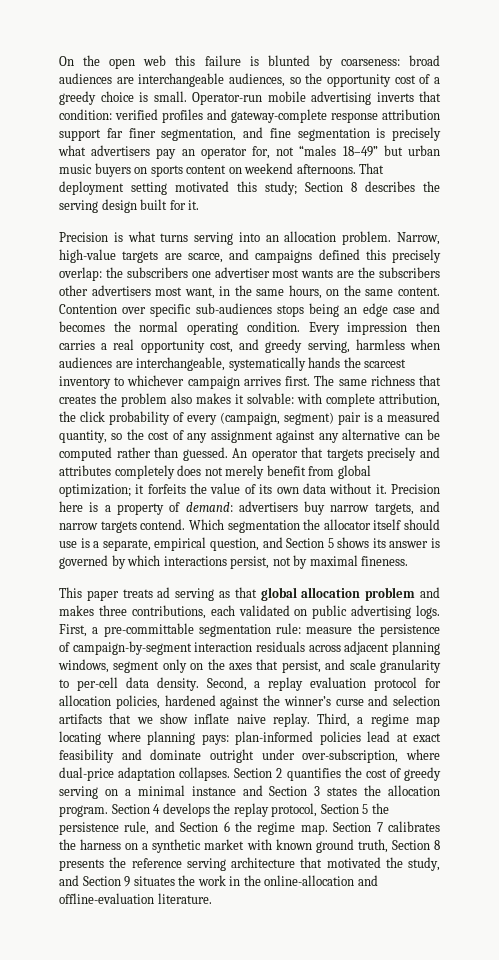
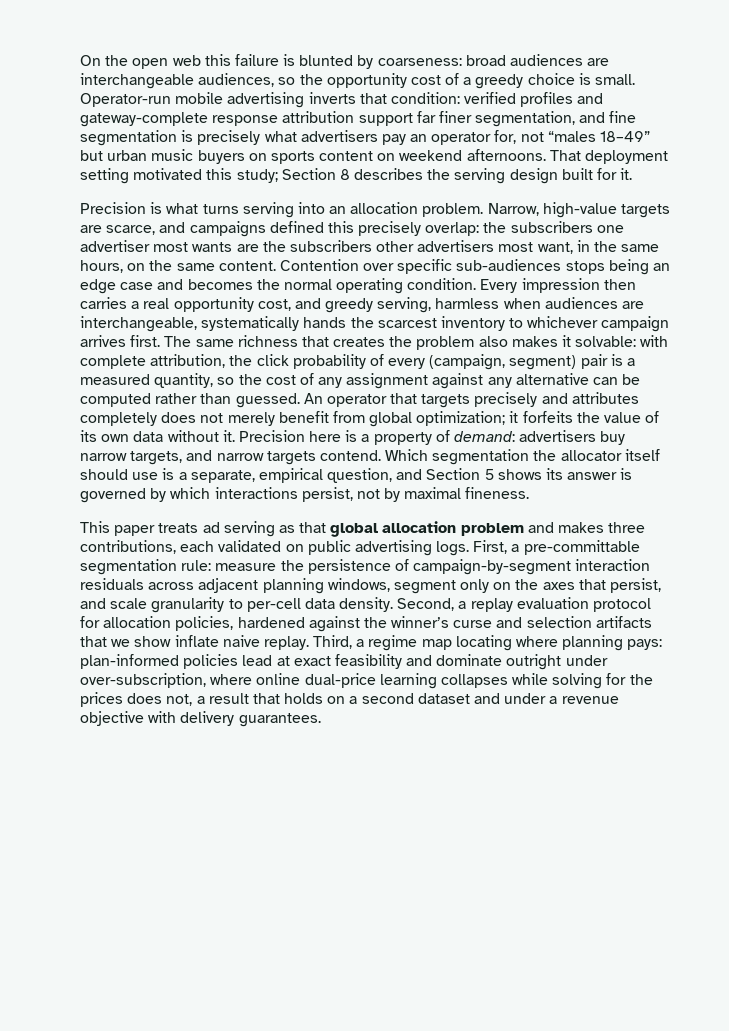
- Third, a regime map locating where planning pays: plan-informed policies lead at exact feasibility and dominate outright under over-subscription, where dual-price adaptation collapses. Section 2 quantifies the cost of greedy serving on a minimal instance and Section 3 states the allocation program. Section 4 develops the replay protocol, Section 5 the persistence rule, and Section 6 the regime map. Section 7 calibrates the harness on a synthetic market with known ground truth, Section 8 presents the reference serving architecture that motivated the study, and Section 9 situates the work in the online-allocation and offline-evaluation literature.
+ Third, a regime map locating where planning pays: plan-informed policies lead at exact feasibility and dominate outright under over-subscription, where online dual-price learning collapses while solving for the prices does not, a result that holds on a second dataset and under a revenue objective with delivery guarantees.

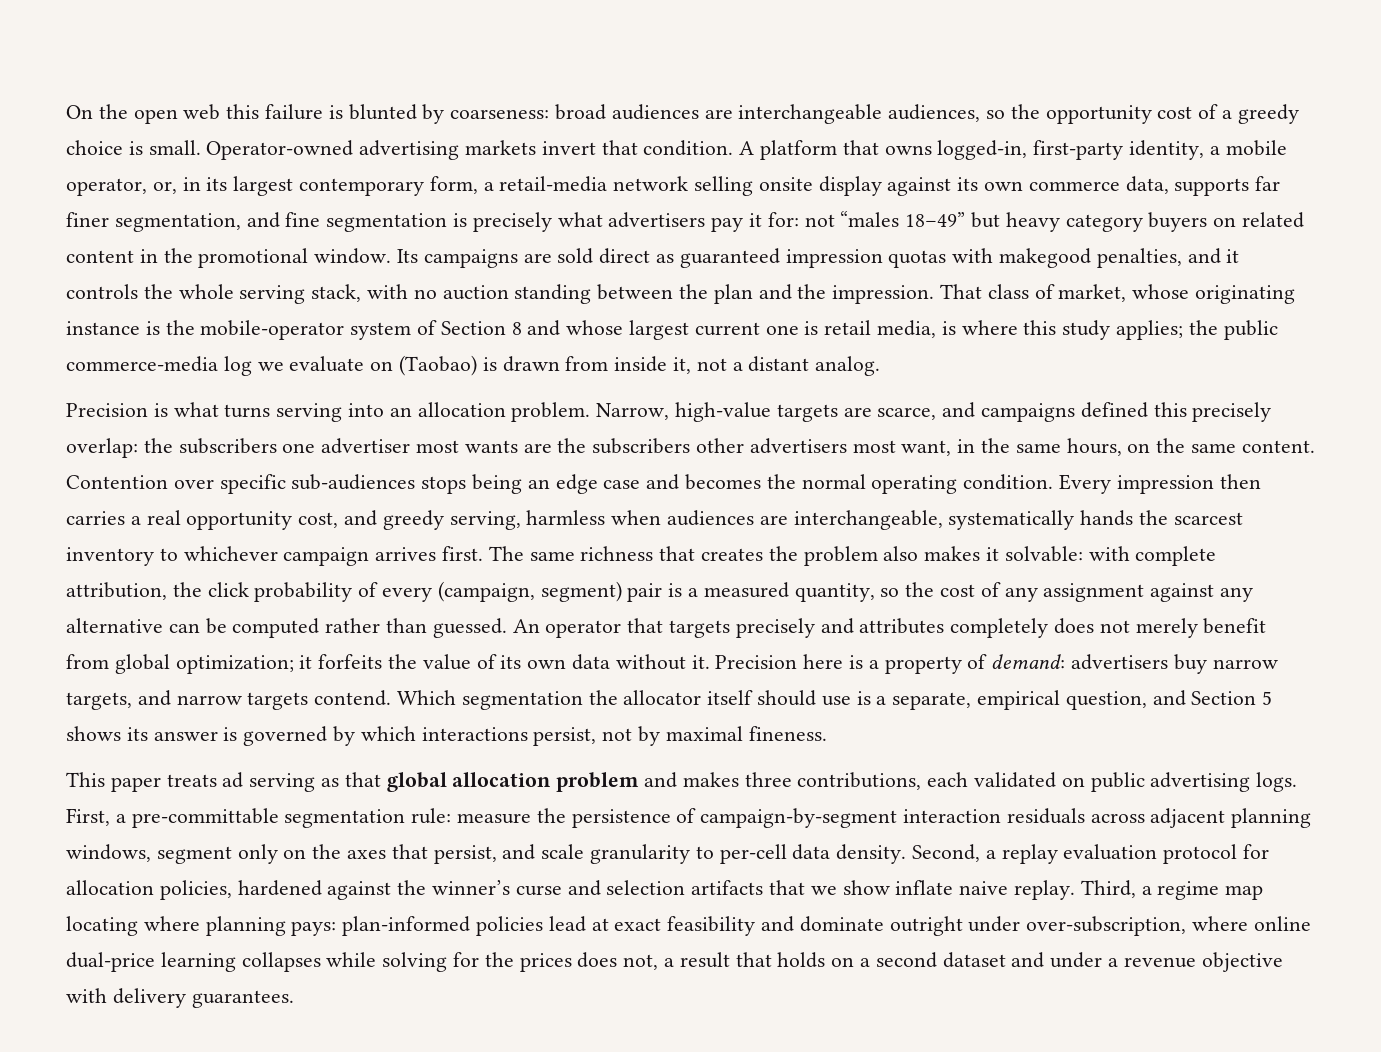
- Operator-run mobile advertising inverts that condition: verified profiles and gateway-complete response attribution support far finer segmentation, and fine segmentation is precisely what advertisers pay an operator for, not “males 18–49” but urban music buyers on sports content on weekend afternoons. That deployment setting motivated this study; Section 8 describes the serving design built for it.
+ Operator-owned advertising markets invert that condition. A platform that owns logged-in, first-party identity, a mobile operator, or, in its largest contemporary form, a retail-media network selling onsite display against its own commerce data, supports far finer segmentation, and fine segmentation is precisely what advertisers pay it for: not “males 18–49” but heavy category buyers on related content in the promotional window. Its campaigns are sold direct as guaranteed impression quotas with makegood penalties, and it controls the whole serving stack, with no auction standing between the plan and the impression. That class of market, whose originating instance is the mobile-operator system of Section 8 and whose largest current one is retail media, is where this study applies; the public commerce-media log we evaluate on (Taobao) is drawn from inside it, not a distant analog.

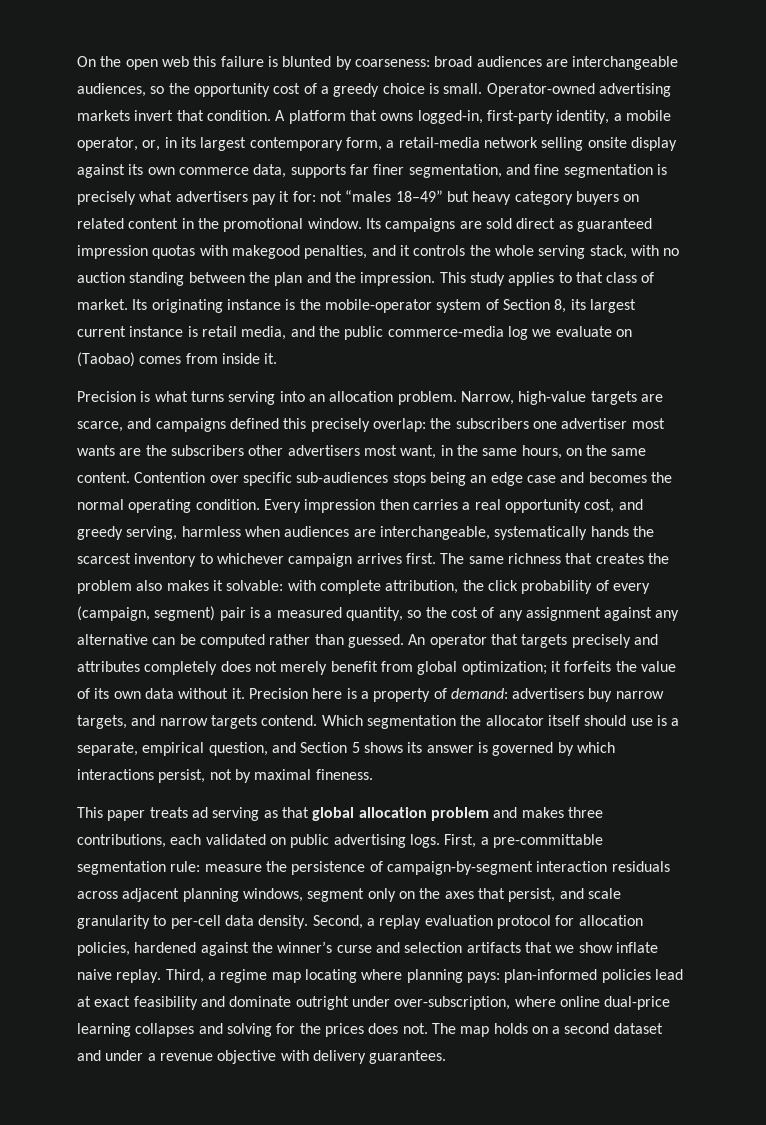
- That class of market, whose originating instance is the mobile-operator system of Section 8 and whose largest current one is retail media, is where this study applies; the public commerce-media log we evaluate on (Taobao) is drawn from inside it, not a distant analog.
+ This study applies to that class of market. Its originating instance is the mobile-operator system of Section 8, its largest current instance is retail media, and the public commerce-media log we evaluate on (Taobao) comes from inside it.
- Third, a regime map locating where planning pays: plan-informed policies lead at exact feasibility and dominate outright under over-subscription, where online dual-price learning collapses while solving for the prices does not, a result that holds on a second dataset and under a revenue objective with delivery guarantees.
+ Third, a regime map locating where planning pays: plan-informed policies lead at exact feasibility and dominate outright under over-subscription, where online dual-price learning collapses and solving for the prices does not. The map holds on a second dataset and under a revenue objective with delivery guarantees.

